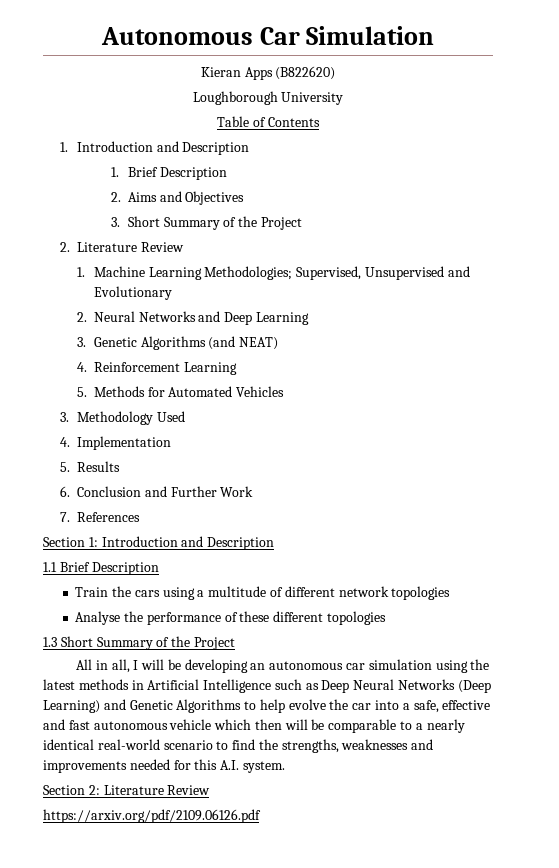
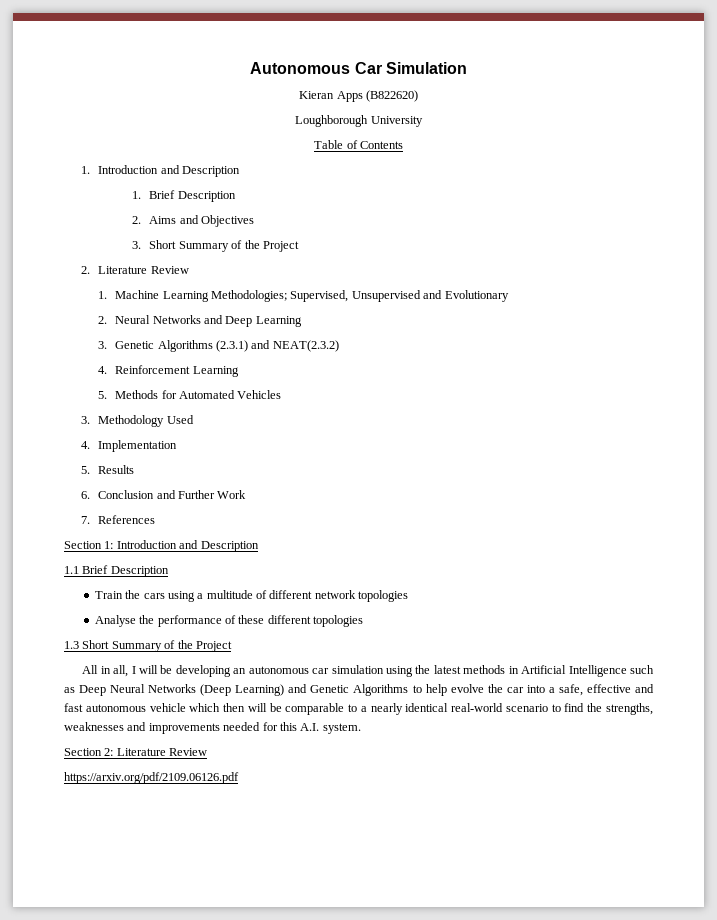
- 3. Genetic Algorithms (and NEAT)
+ 3. Genetic Algorithms (2.3.1) and NEAT(2.3.2)

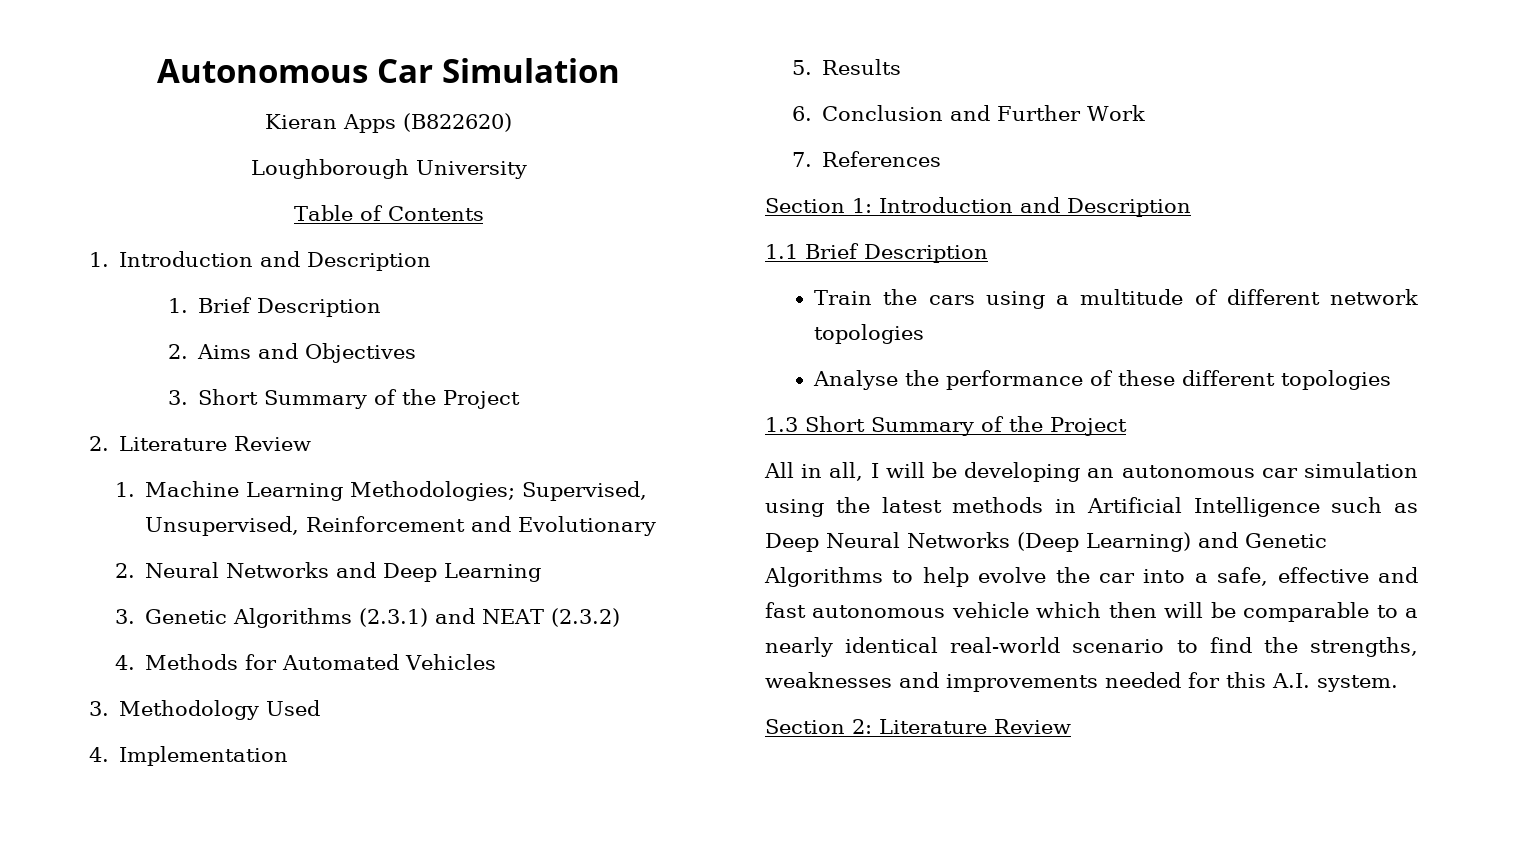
- 1. Machine Learning Methodologies; Supervised, Unsupervised and Evolutionary
+ 1. Machine Learning Methodologies; Supervised, Unsupervised, Reinforcement and Evolutionary
- 3. Genetic Algorithms (2.3.1) and NEAT(2.3.2)
- 4. Reinforcement Learning
- 5. Methods for Automated Vehicles
+ 3. Genetic Algorithms (2.3.1) and NEAT (2.3.2)
+ 4. Methods for Automated Vehicles
- https://arxiv.org/pdf/2109.06126.pdf

